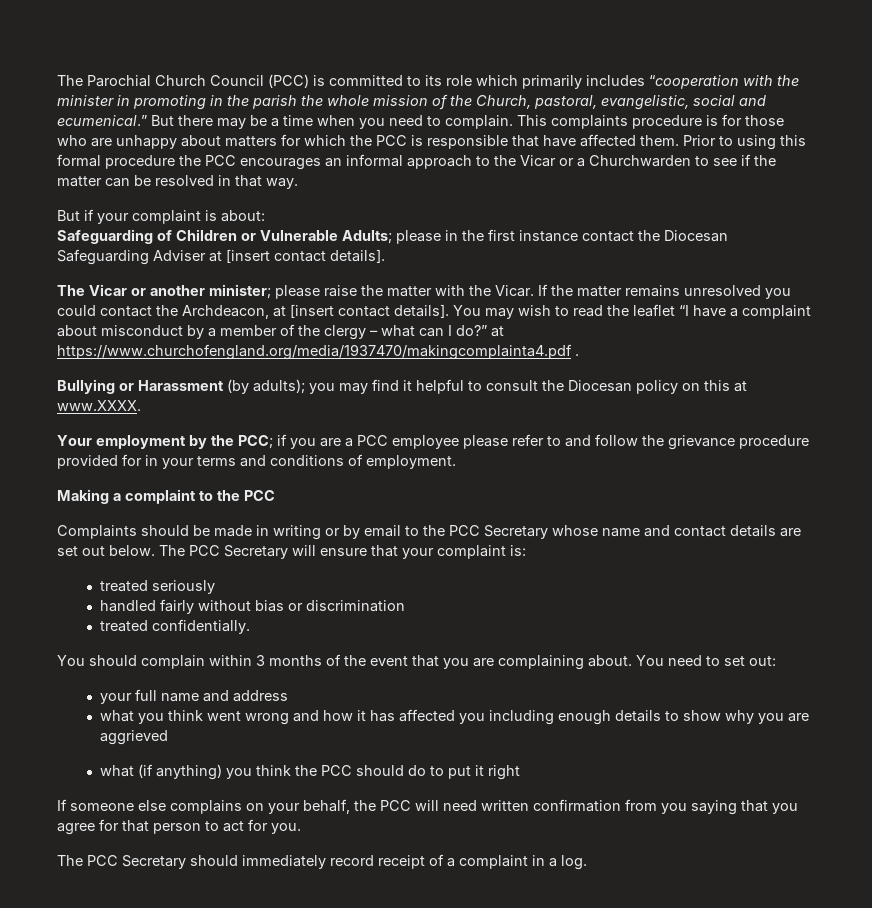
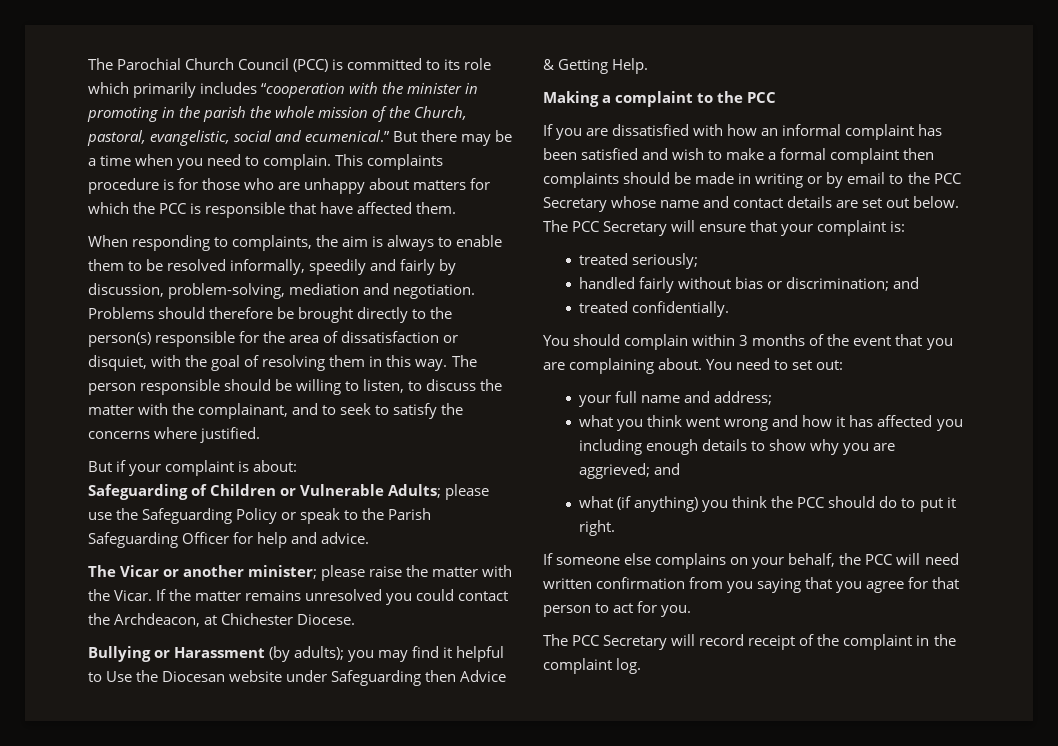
- This complaints procedure is for those who are unhappy about matters for which the PCC is responsible that have affected them. Prior to using this formal procedure the PCC encourages an informal approach to the Vicar or a Churchwarden to see if the matter can be resolved in that way.
+ This complaints procedure is for those who are unhappy about matters for which the PCC is responsible that have affected them.
+ When responding to complaints, the aim is always to enable them to be resolved informally, speedily and fairly by discussion, problem-solving, mediation and negotiation. Problems should therefore be brought directly to the person(s) responsible for the area of dissatisfaction or disquiet, with the goal of resolving them in this way. The person responsible should be willing to listen, to discuss the matter with the complainant, and to seek to satisfy the concerns where justified.
- Safeguarding of Children or Vulnerable Adults; please in the first instance contact the Diocesan Safeguarding Adviser at [insert contact details].
+ Safeguarding of Children or Vulnerable Adults; please use the Safeguarding Policy or speak to the Parish Safeguarding Officer for help and advice.
- If the matter remains unresolved you could contact the Archdeacon, at [insert contact details]. You may wish to read the leaflet “I have a complaint about misconduct by a member of the clergy – what can I do?” at https://www.churchofengland.org/media/1937470/makingcomplainta4.pdf .
+ If the matter remains unresolved you could contact the Archdeacon, at Chichester Diocese.
- Bullying or Harassment (by adults); you may find it helpful to consult the Diocesan policy on this at www.XXXX.
- Your employment by the PCC; if you are a PCC employee please refer to and follow the grievance procedure provided for in your terms and conditions of employment.
+ Bullying or Harassment (by adults); you may find it helpful to Use the Diocesan website under Safeguarding then Advice & Getting Help.
- Complaints should be made in writing or by email to the PCC Secretary whose name and contact details are set out below.
+ If you are dissatisfied with how an informal complaint has been satisfied and wish to make a formal complaint then complaints should be made in writing or by email to the PCC Secretary whose name and contact details are set out below.
- treated seriously
+ treated seriously;
- handled fairly without bias or discrimination
+ handled fairly without bias or discrimination; and
- your full name and address
+ your full name and address;
- what you think went wrong and how it has affected you including enough details to show why you are aggrieved
+ what you think went wrong and how it has affected you including enough details to show why you are aggrieved; and
- what (if anything) you think the PCC should do to put it right
+ what (if anything) you think the PCC should do to put it right.
- The PCC Secretary should immediately record receipt of a complaint in a log.
+ The PCC Secretary will record receipt of the complaint in the complaint log.

